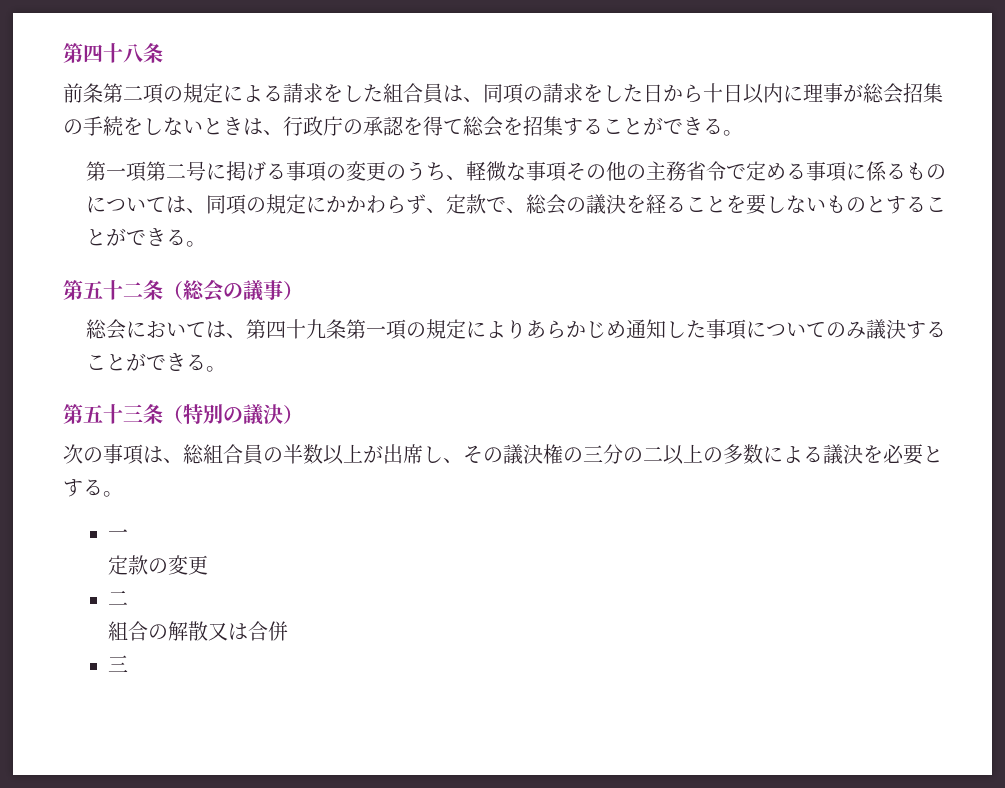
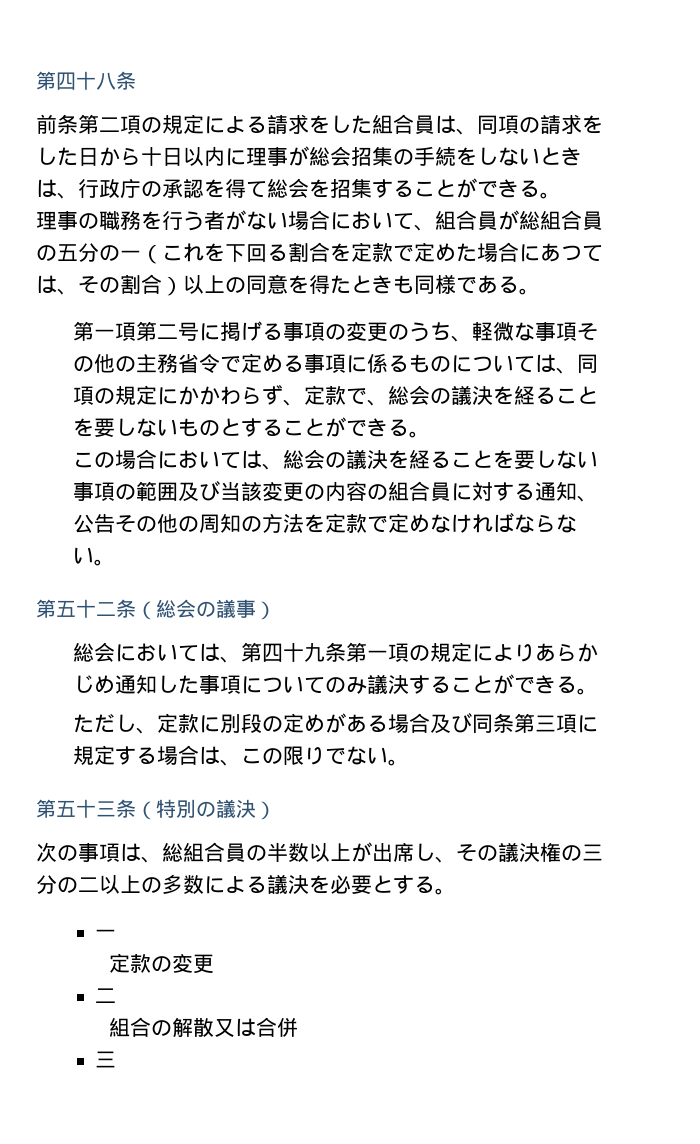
+ 理事の職務を行う者がない場合において、組合員が総組合員の五分の一（これを下回る割合を定款で定めた場合にあつては、その割合）以上の同意を得たときも同様である。
+ この場合においては、総会の議決を経ることを要しない事項の範囲及び当該変更の内容の組合員に対する通知、公告その他の周知の方法を定款で定めなければならない。
+ ただし、定款に別段の定めがある場合及び同条第三項に規定する場合は、この限りでない。

